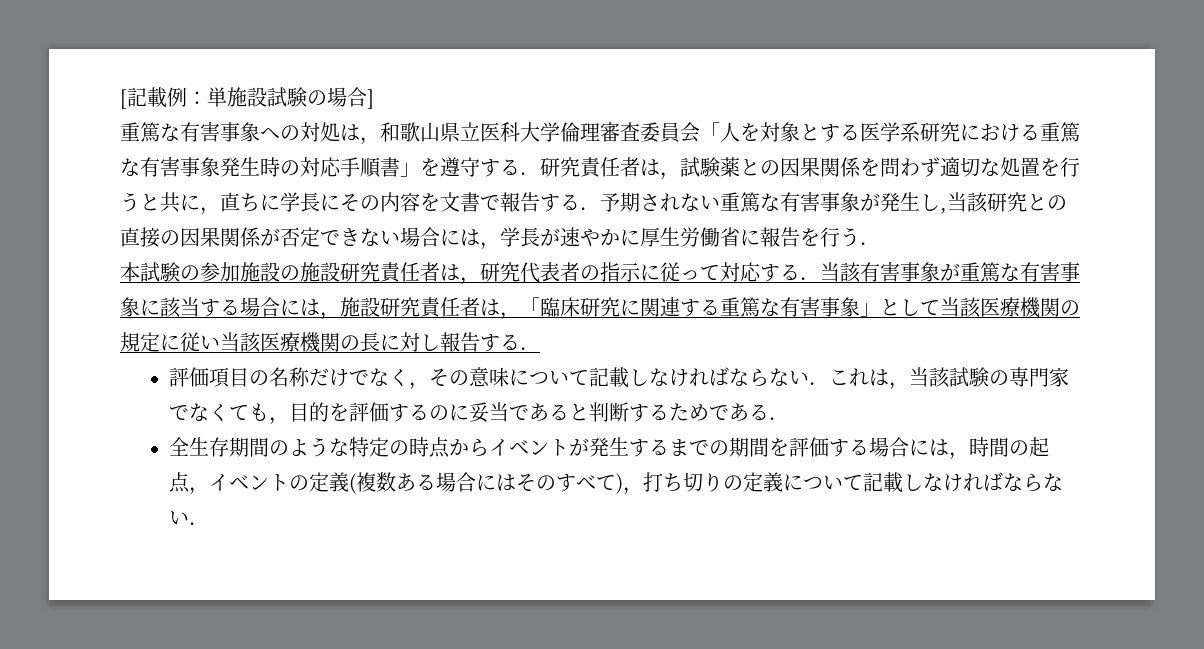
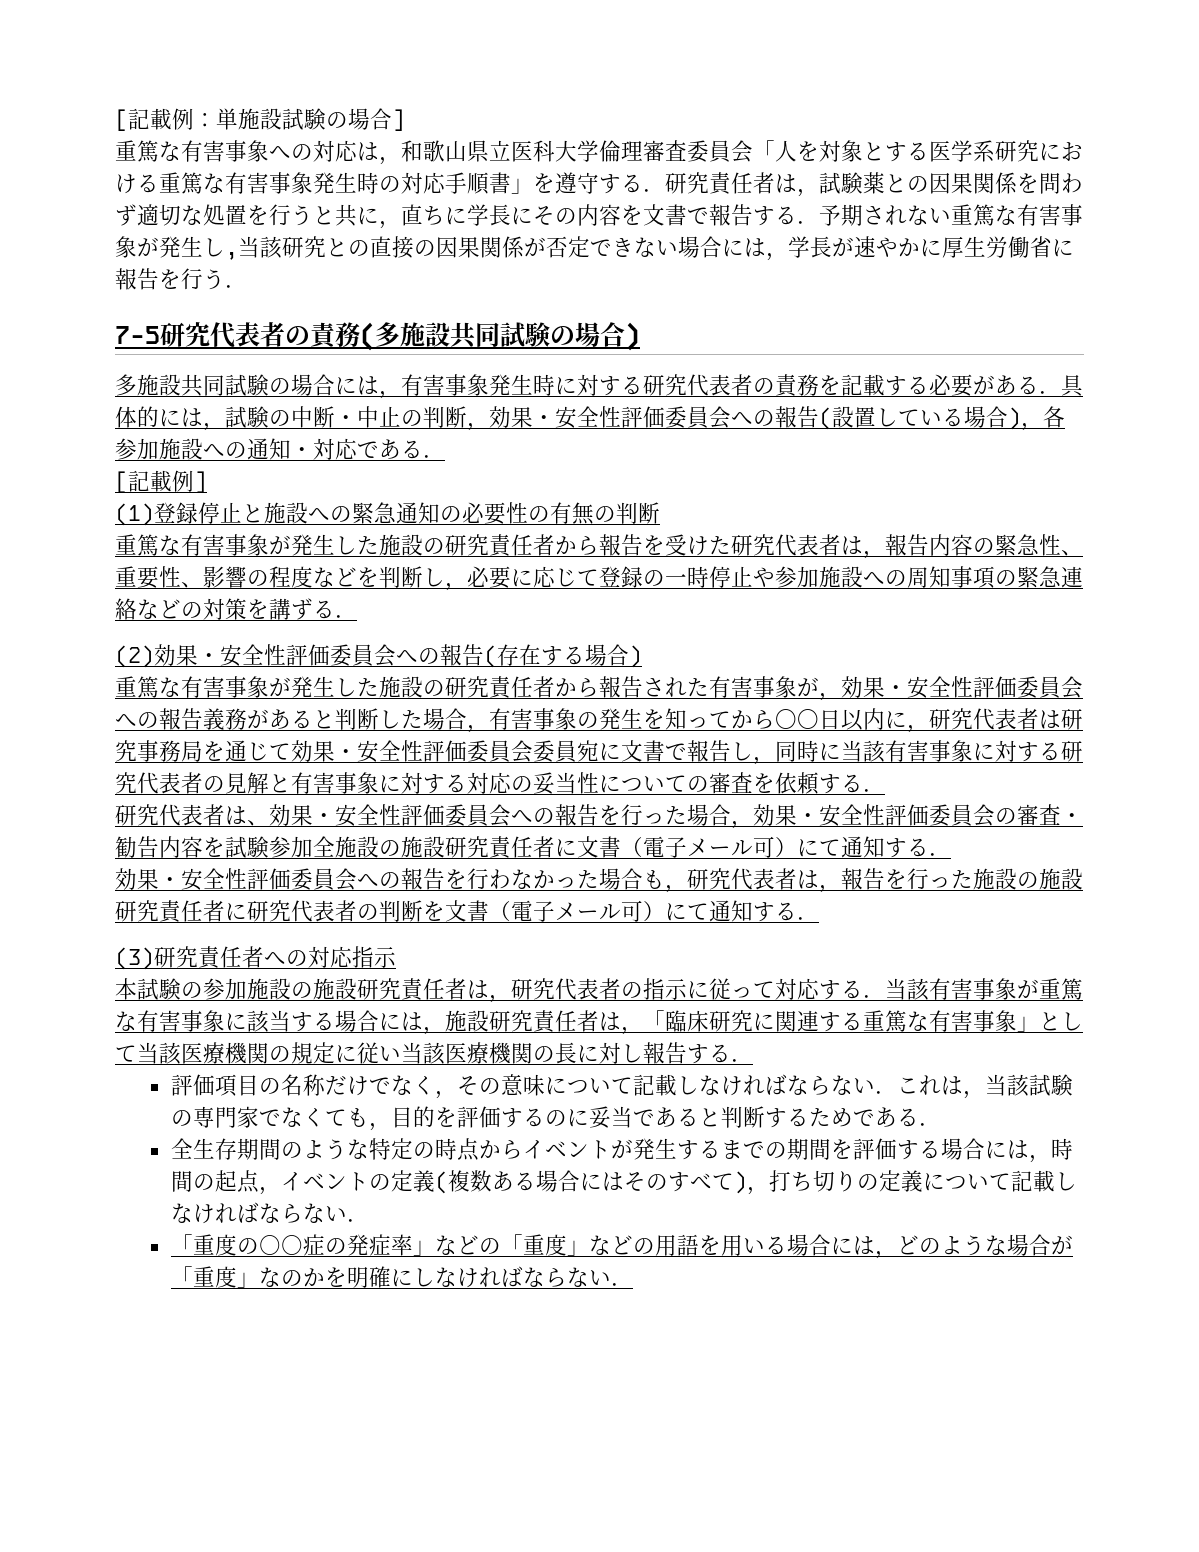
- 重篤な有害事象への対処は，和歌山県立医科大学倫理審査委員会「人を対象とする医学系研究における重篤な有害事象発生時の対応手順書」を遵守する．研究責任者は，試験薬との因果関係を問わず適切な処置を行うと共に，直ちに学長にその内容を文書で報告する．予期されない重篤な有害事象が発生し,当該研究との直接の因果関係が否定できない場合には，学長が速やかに厚生労働省に報告を行う．
+ 重篤な有害事象への対応は，和歌山県立医科大学倫理審査委員会「人を対象とする医学系研究における重篤な有害事象発生時の対応手順書」を遵守する．研究責任者は，試験薬との因果関係を問わず適切な処置を行うと共に，直ちに学長にその内容を文書で報告する．予期されない重篤な有害事象が発生し,当該研究との直接の因果関係が否定できない場合には，学長が速やかに厚生労働省に報告を行う．
+ 7-5研究代表者の責務(多施設共同試験の場合)
+ 多施設共同試験の場合には，有害事象発生時に対する研究代表者の責務を記載する必要がある．具体的には，試験の中断・中止の判断，効果・安全性評価委員会への報告(設置している場合)，各参加施設への通知・対応である．
+ [記載例]
+ (1)登録停止と施設への緊急通知の必要性の有無の判断
+ 重篤な有害事象が発生した施設の研究責任者から報告を受けた研究代表者は，報告内容の緊急性、重要性、影響の程度などを判断し，必要に応じて登録の一時停止や参加施設への周知事項の緊急連絡などの対策を講ずる．
+ (2)効果・安全性評価委員会への報告(存在する場合)
+ 重篤な有害事象が発生した施設の研究責任者から報告された有害事象が，効果・安全性評価委員会への報告義務があると判断した場合，有害事象の発生を知ってから〇〇日以内に，研究代表者は研究事務局を通じて効果・安全性評価委員会委員宛に文書で報告し，同時に当該有害事象に対する研究代表者の見解と有害事象に対する対応の妥当性についての審査を依頼する．
+ 研究代表者は、効果・安全性評価委員会への報告を行った場合，効果・安全性評価委員会の審査・勧告内容を試験参加全施設の施設研究責任者に文書（電子メール可）にて通知する．
+ 効果・安全性評価委員会への報告を行わなかった場合も，研究代表者は，報告を行った施設の施設研究責任者に研究代表者の判断を文書（電子メール可）にて通知する．
+ (3)研究責任者への対応指示
+ 「重度の○○症の発症率」などの「重度」などの用語を用いる場合には，どのような場合が「重度」なのかを明確にしなければならない．

